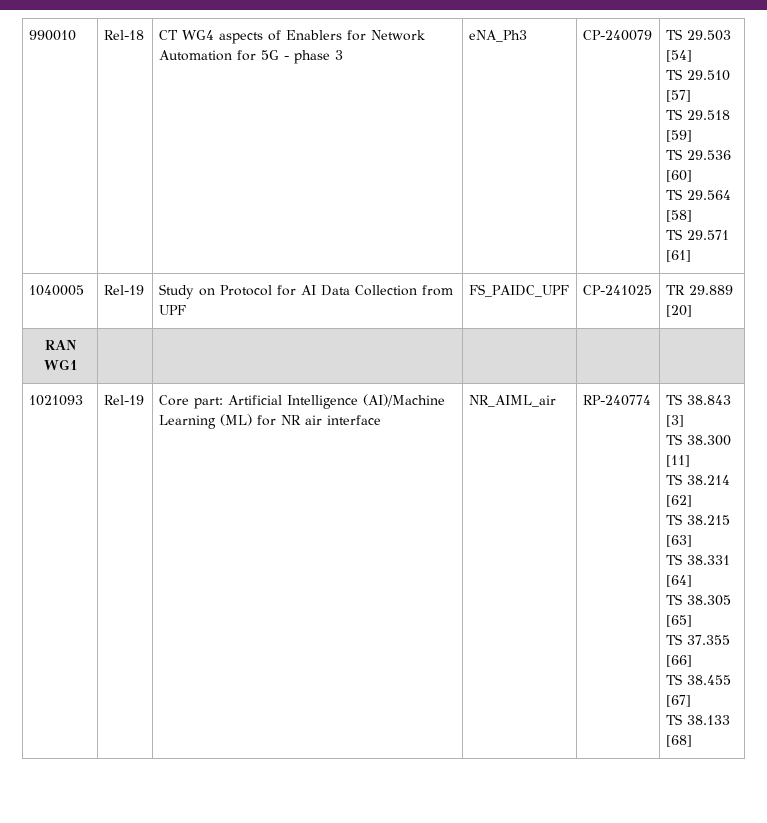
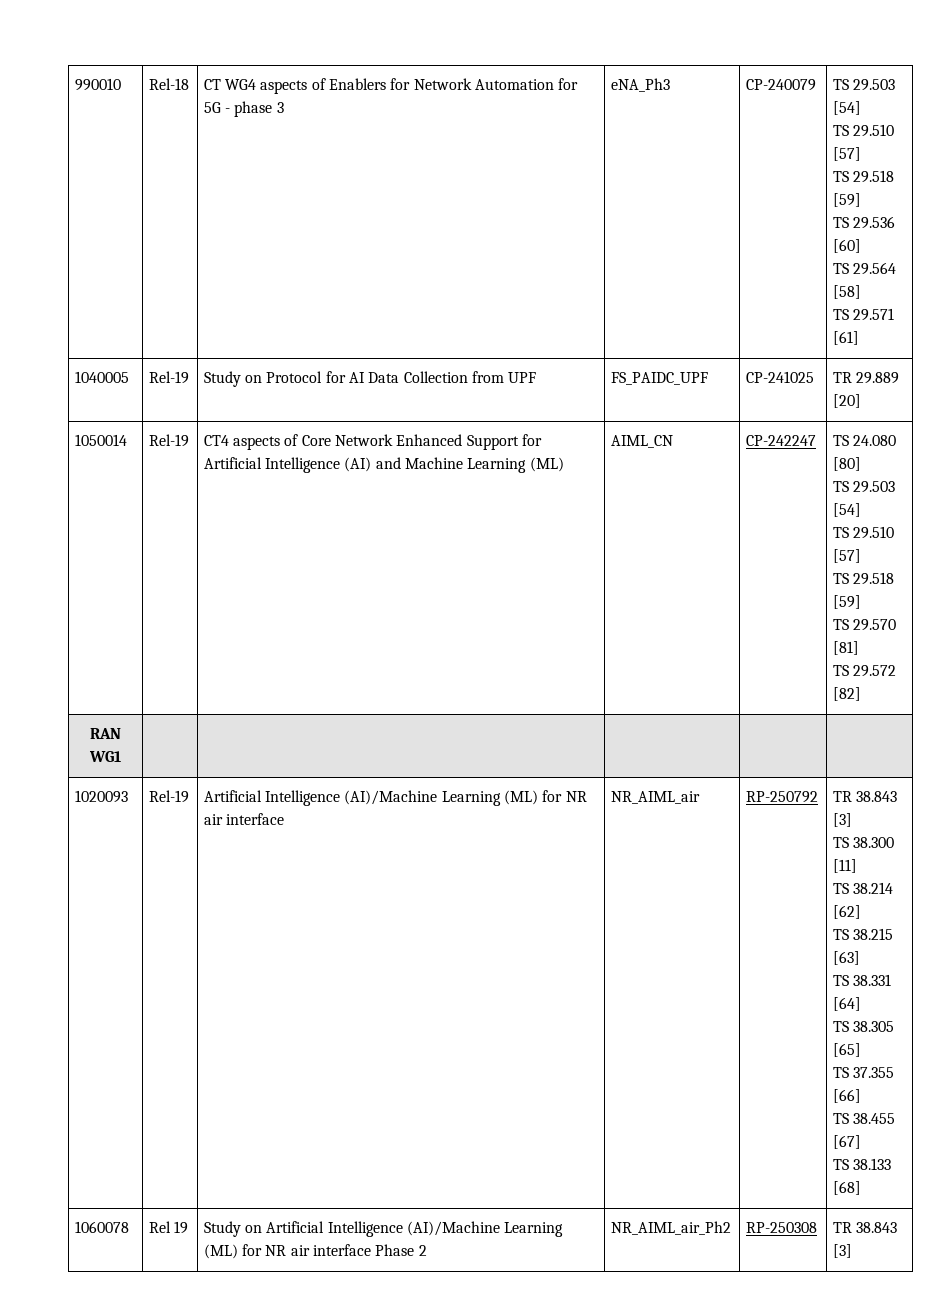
+ 1050014 | Rel-19 | CT4 aspects of Core Network Enhanced Support for Artificial Intelligence (AI) and Machine Learning (ML) | AIML_CN | CP-242247 | TS 24.080 [80]
+ TS 29.503 [54]
+ TS 29.510 [57]
+ TS 29.518 [59]
+ TS 29.570 [81]
+ TS 29.572 [82]
- 1021093 | Rel-19 | Core part: Artificial Intelligence (AI)/Machine Learning (ML) for NR air interface
+ 1020093 | Rel-19 | Artificial Intelligence (AI)/Machine Learning (ML) for NR air interface
- RP-240774 | TS 38.843 [3]
+ RP-250792 | TR 38.843 [3]
+ 1060078 | Rel 19 | Study on Artificial Intelligence (AI)/Machine Learning (ML) for NR air interface Phase 2 | NR_AIML_air_Ph2 | RP-250308 | TR 38.843 [3]

